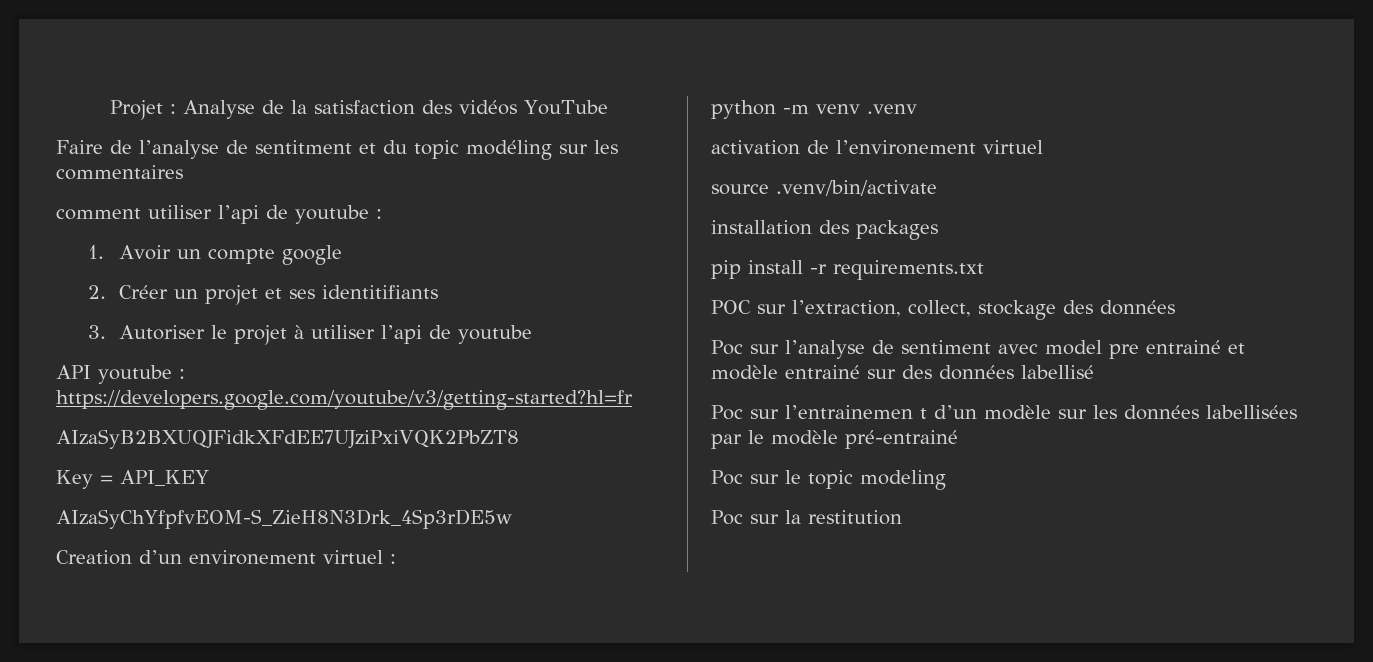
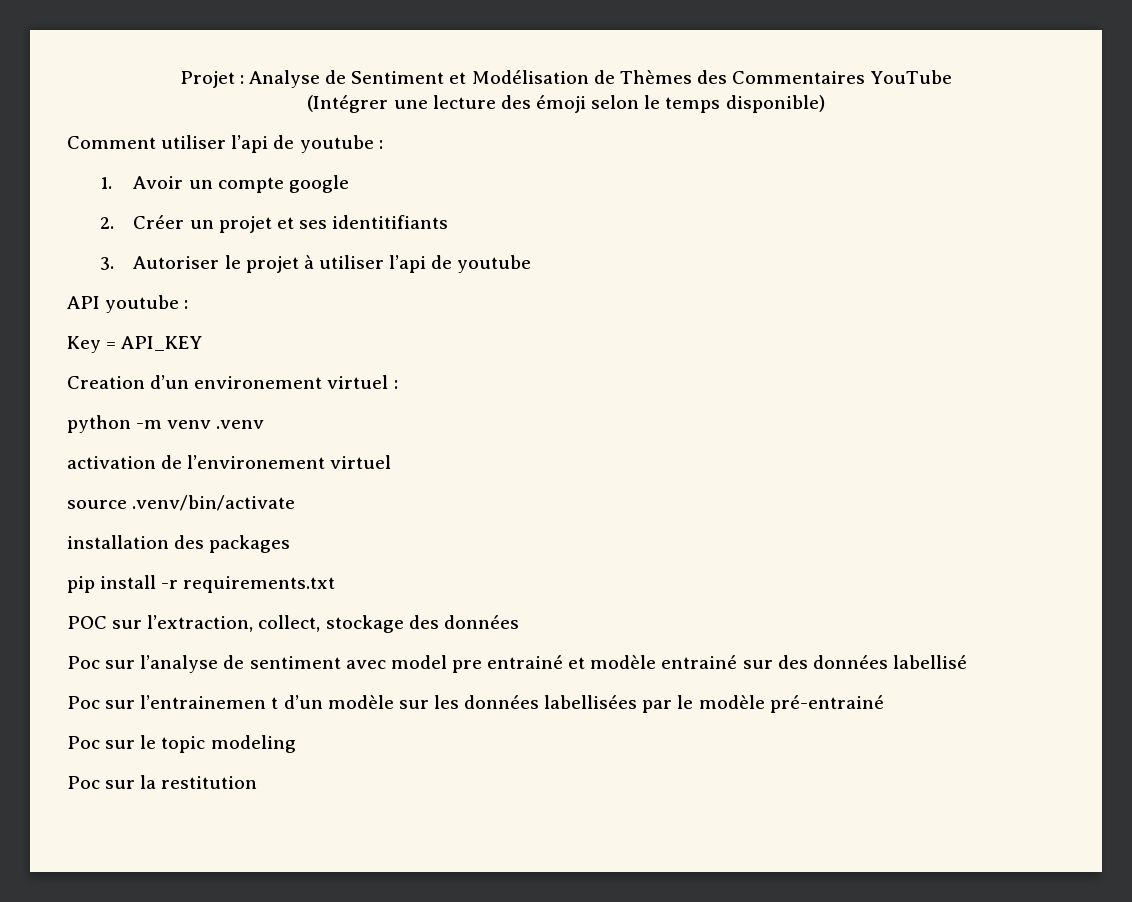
- Projet : Analyse de la satisfaction des vidéos YouTube
- Faire de l’analyse de sentitment et du topic modéling sur les commentaires
- comment utiliser l’api de youtube :
+ Projet : Analyse de Sentiment et Modélisation de Thèmes des Commentaires YouTube
+ (Intégrer une lecture des émoji selon le temps disponible)
+ Comment utiliser l’api de youtube :
- API youtube : https://developers.google.com/youtube/v3/getting-started?hl=fr
- AIzaSyB2BXUQJFidkXFdEE7UJziPxiVQK2PbZT8
+ API youtube :
- AIzaSyChYfpfvEOM-S_ZieH8N3Drk_4Sp3rDE5w

